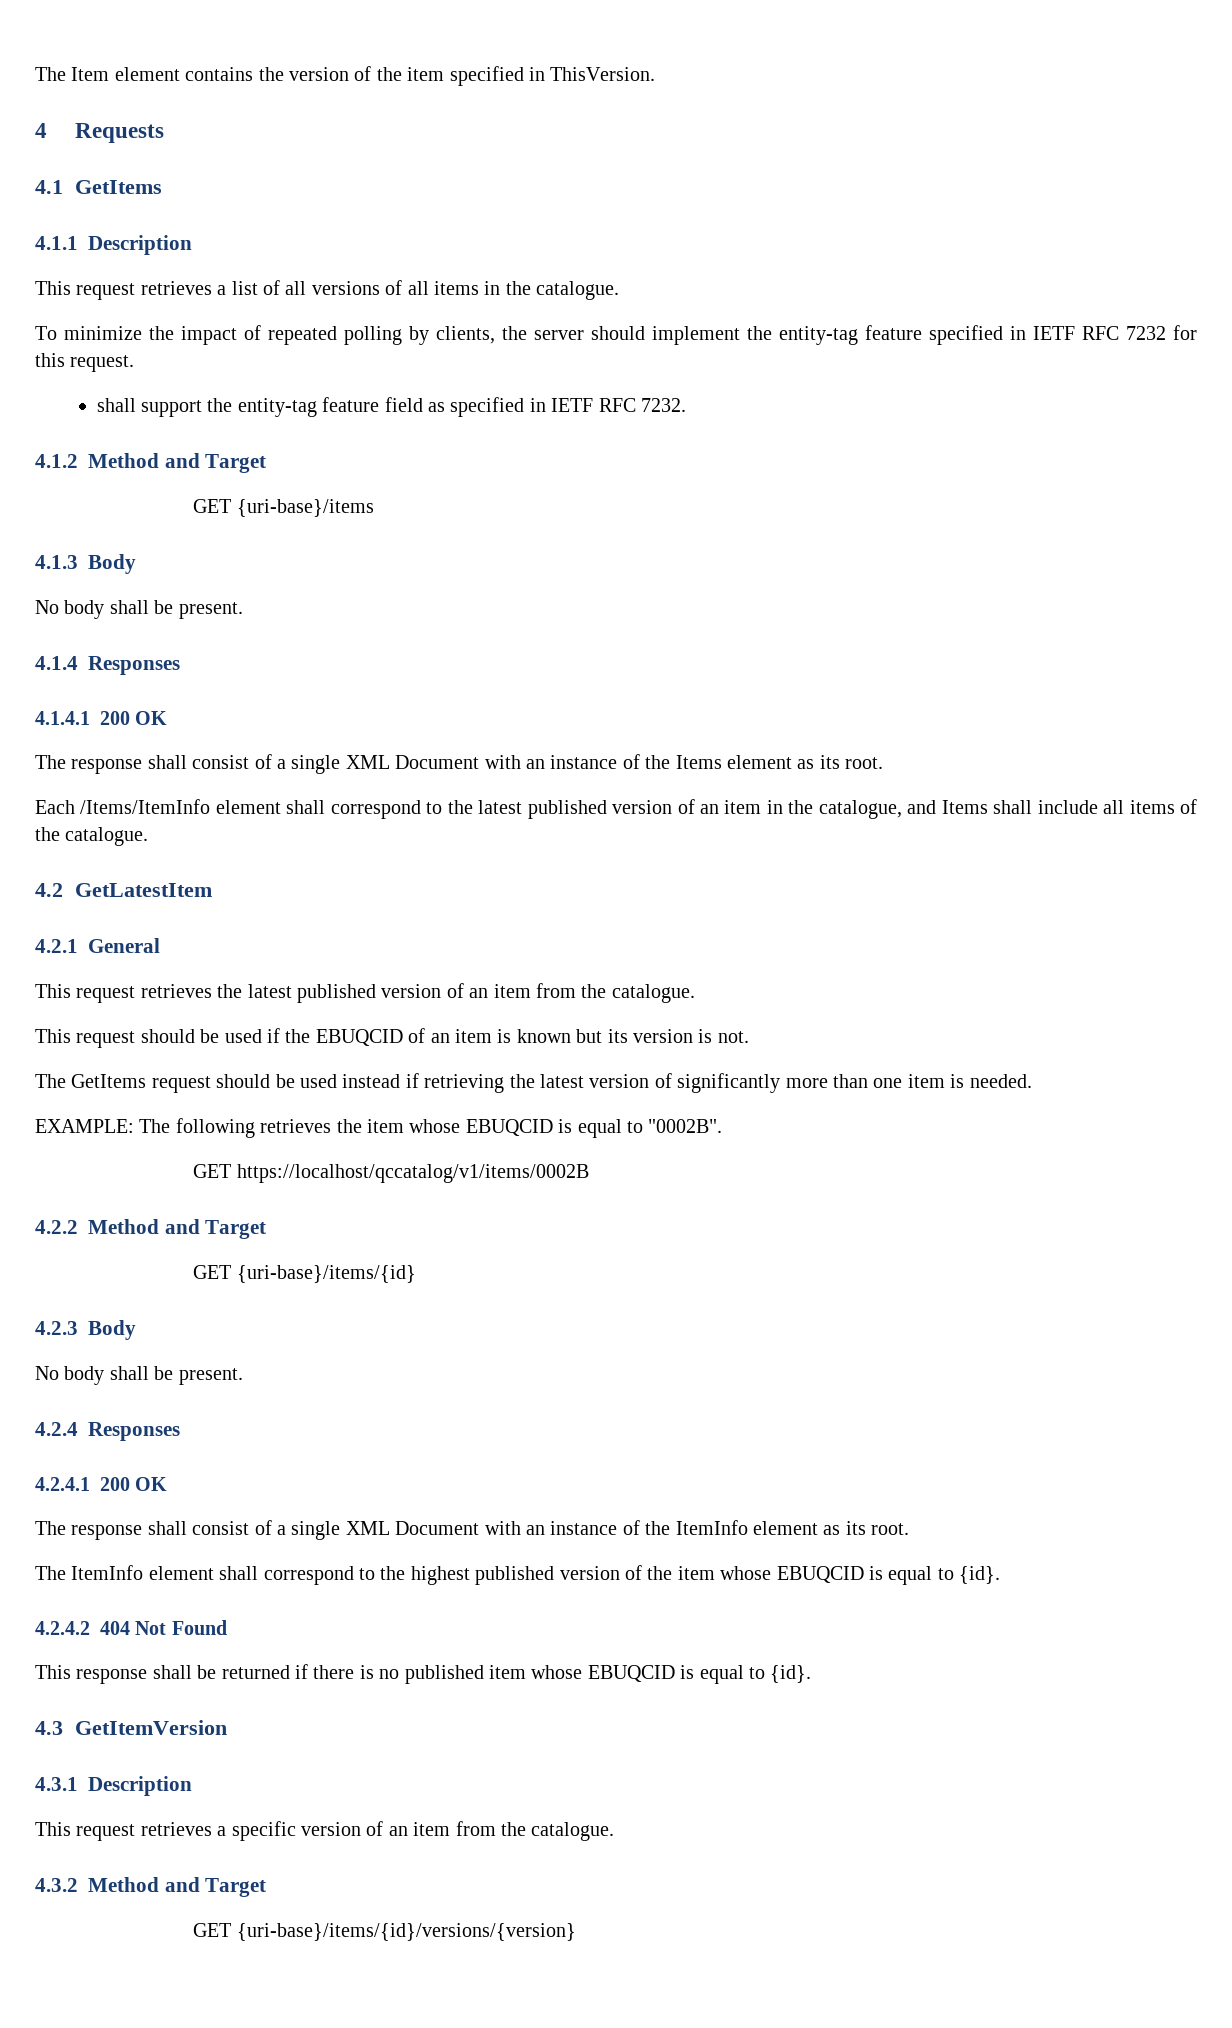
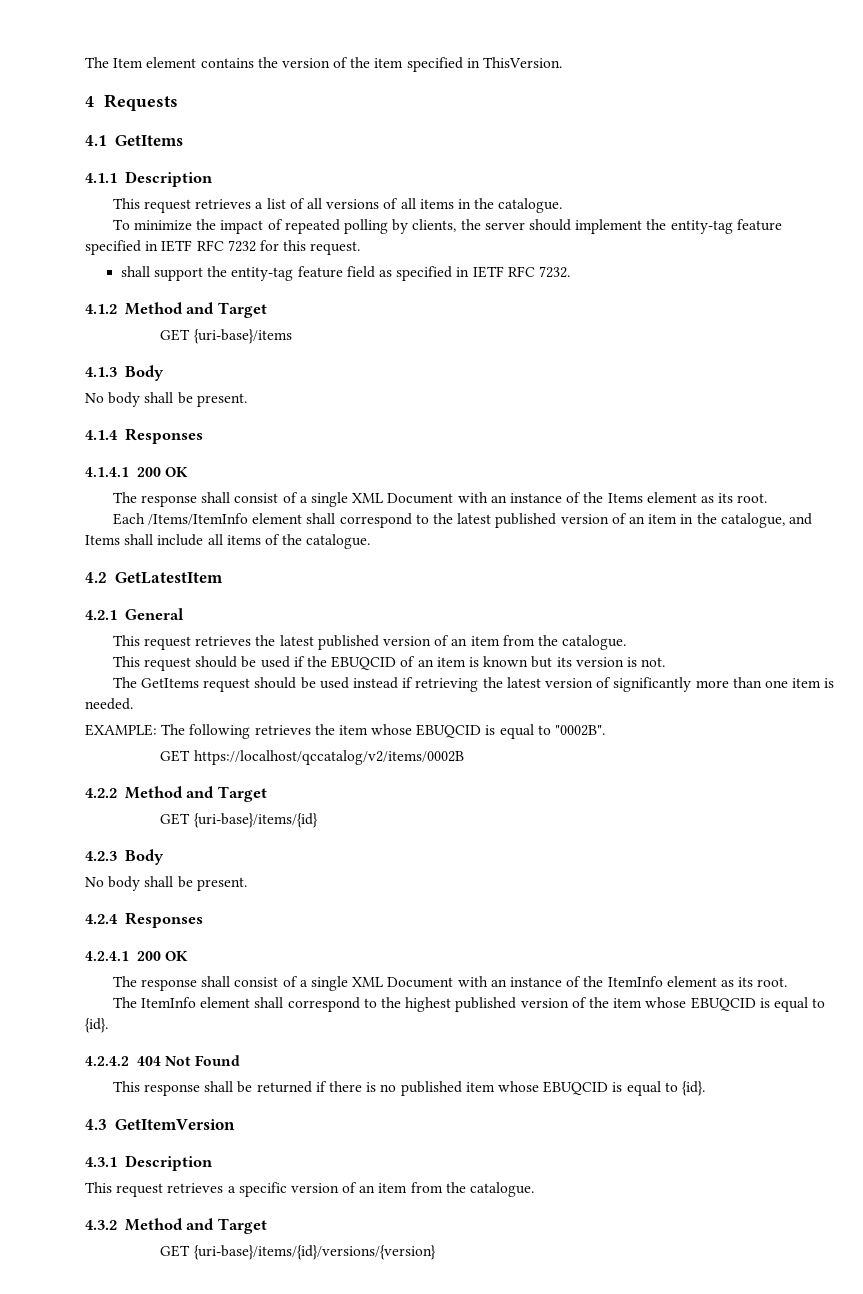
- GET https://localhost/qccatalog/v1/items/0002B
+ GET https://localhost/qccatalog/v2/items/0002B

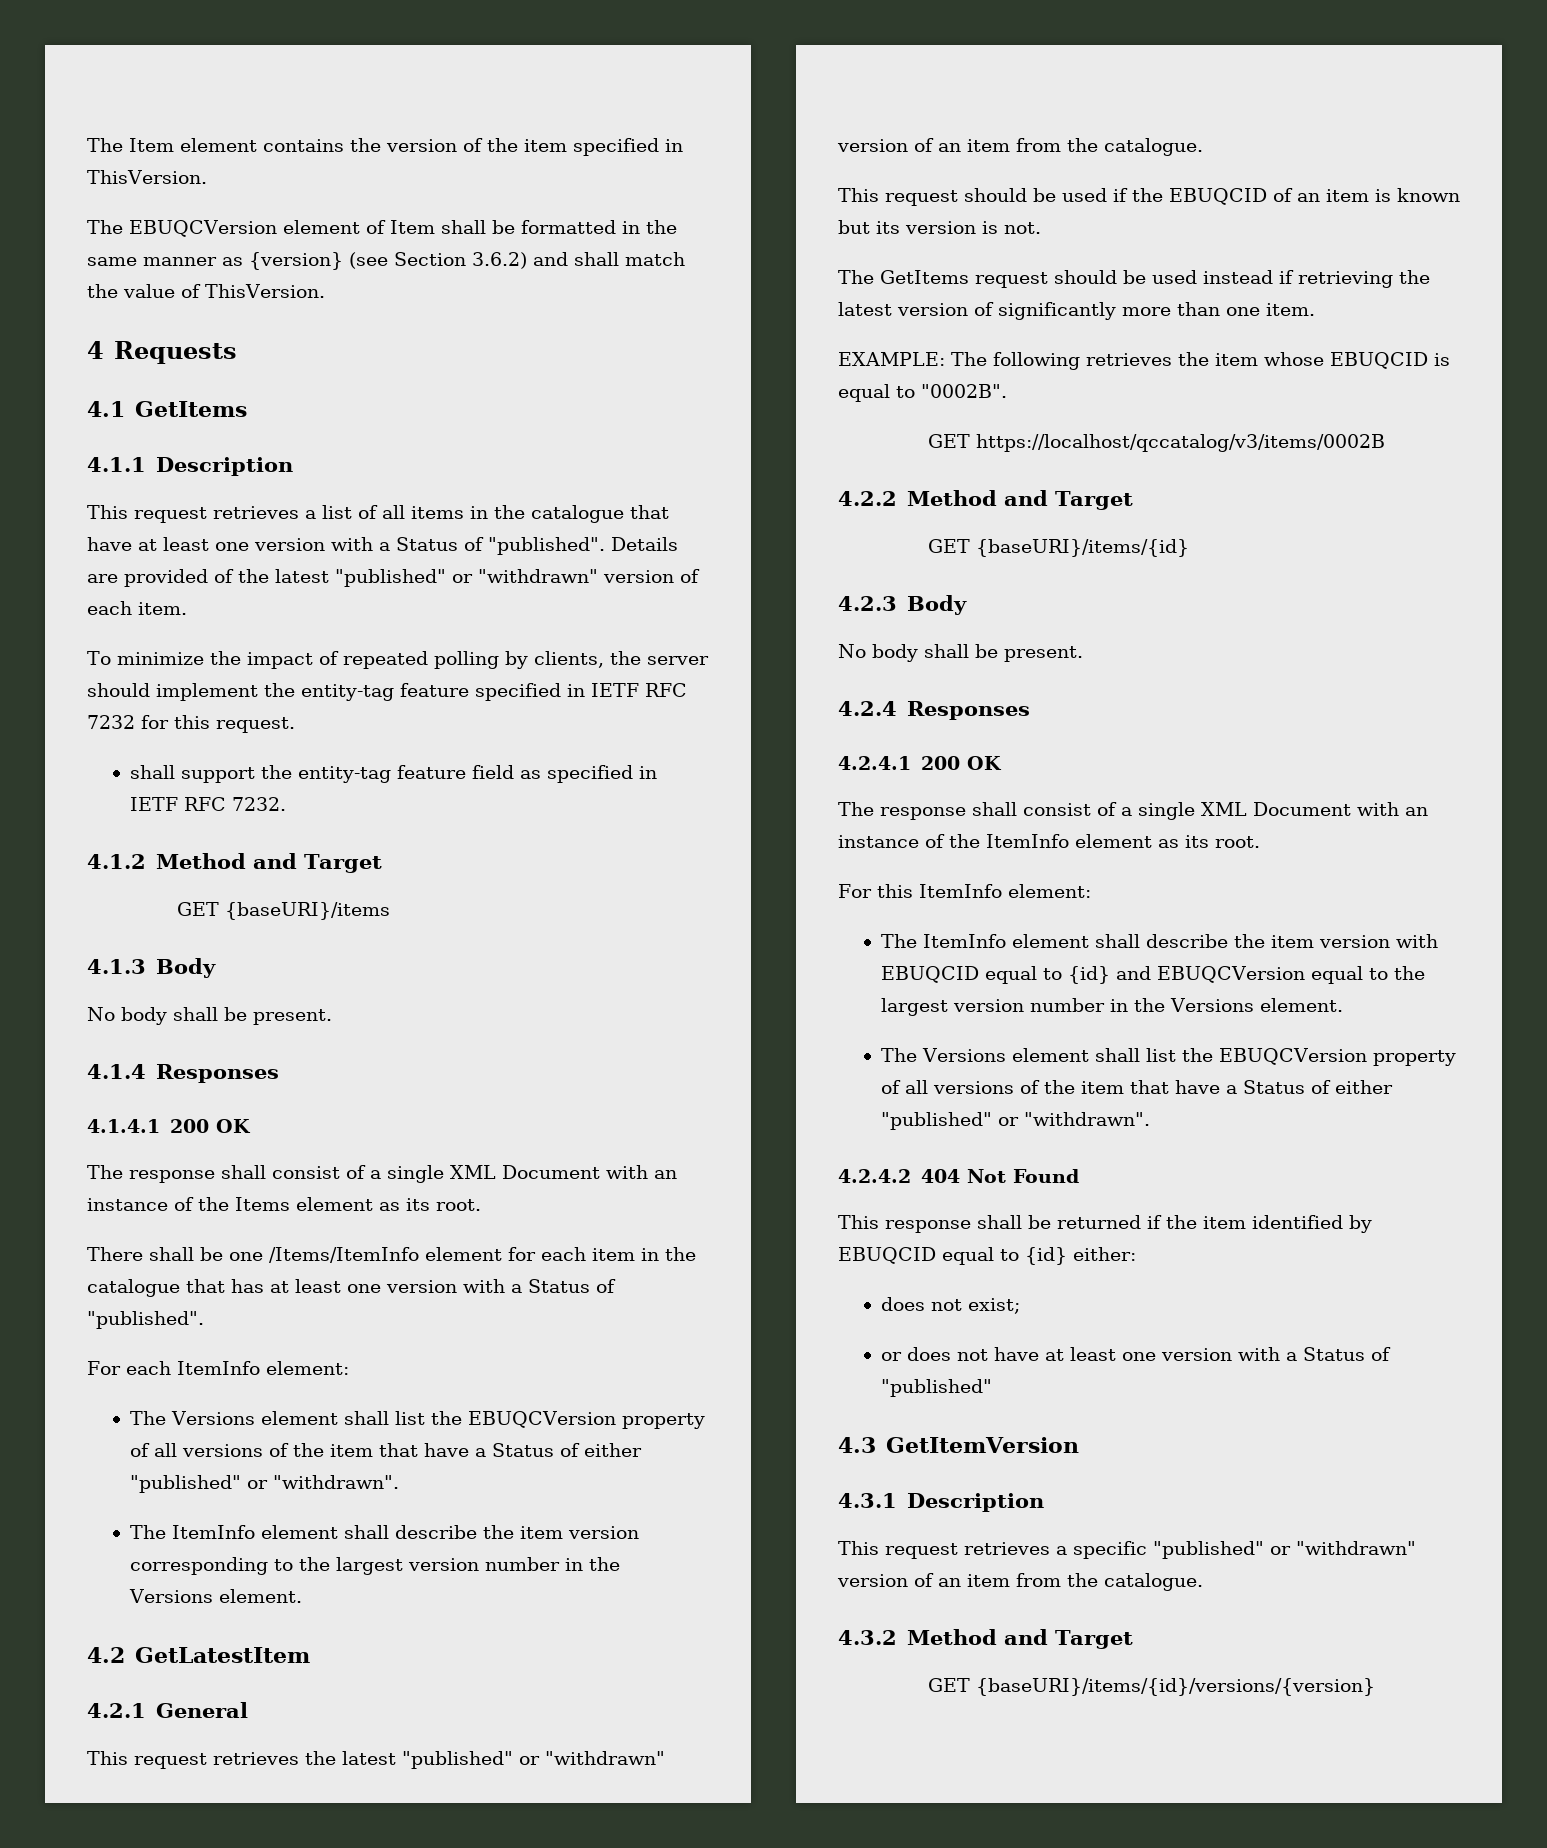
+ The EBUQCVersion element of Item shall be formatted in the same manner as {version} (see Section 3.6.2) and shall match the value of ThisVersion.
- This request retrieves a list of all versions of all items in the catalogue.
+ This request retrieves a list of all items in the catalogue that have at least one version with a Status of "published". Details are provided of the latest "published" or "withdrawn" version of each item.
- GET {uri-base}/items
+ GET {baseURI}/items
- Each /Items/ItemInfo element shall correspond to the latest published version of an item in the catalogue, and Items shall include all items of the catalogue.
+ There shall be one /Items/ItemInfo element for each item in the catalogue that has at least one version with a Status of "published".
+ For each ItemInfo element:
+ The Versions element shall list the EBUQCVersion property of all versions of the item that have a Status of either "published" or "withdrawn".
+ The ItemInfo element shall describe the item version corresponding to the largest version number in the Versions element.
- This request retrieves the latest published version of an item from the catalogue.
+ This request retrieves the latest "published" or "withdrawn" version of an item from the catalogue.
- The GetItems request should be used instead if retrieving the latest version of significantly more than one item is needed.
+ The GetItems request should be used instead if retrieving the latest version of significantly more than one item.
- GET https://localhost/qccatalog/v2/items/0002B
+ GET https://localhost/qccatalog/v3/items/0002B
- GET {uri-base}/items/{id}
+ GET {baseURI}/items/{id}
- The ItemInfo element shall correspond to the highest published version of the item whose EBUQCID is equal to {id}.
+ For this ItemInfo element:
+ The ItemInfo element shall describe the item version with EBUQCID equal to {id} and EBUQCVersion equal to the largest version number in the Versions element.
+ The Versions element shall list the EBUQCVersion property of all versions of the item that have a Status of either "published" or "withdrawn".
- This response shall be returned if there is no published item whose EBUQCID is equal to {id}.
+ This response shall be returned if the item identified by EBUQCID equal to {id} either:
+ does not exist;
+ or does not have at least one version with a Status of "published"
- This request retrieves a specific version of an item from the catalogue.
+ This request retrieves a specific "published" or "withdrawn" version of an item from the catalogue.
- GET {uri-base}/items/{id}/versions/{version}
+ GET {baseURI}/items/{id}/versions/{version}

